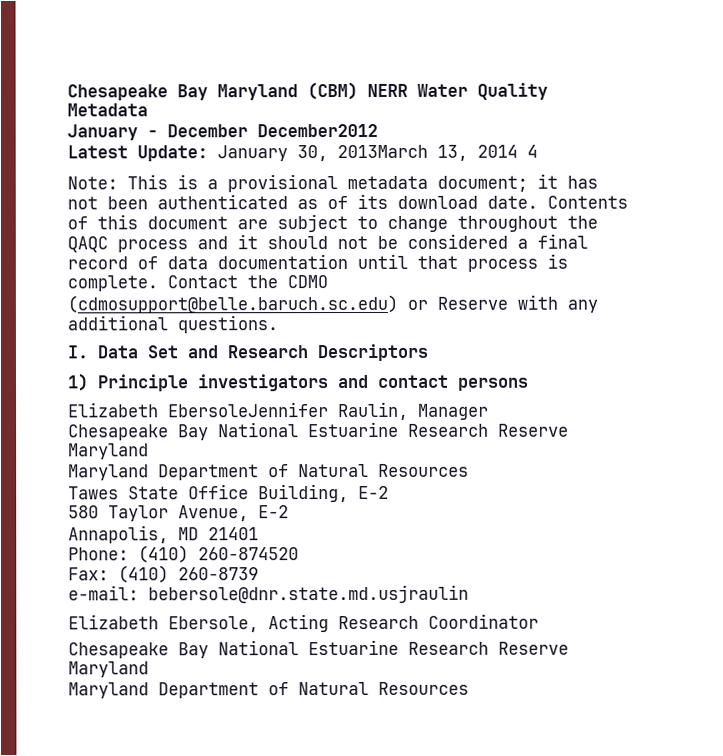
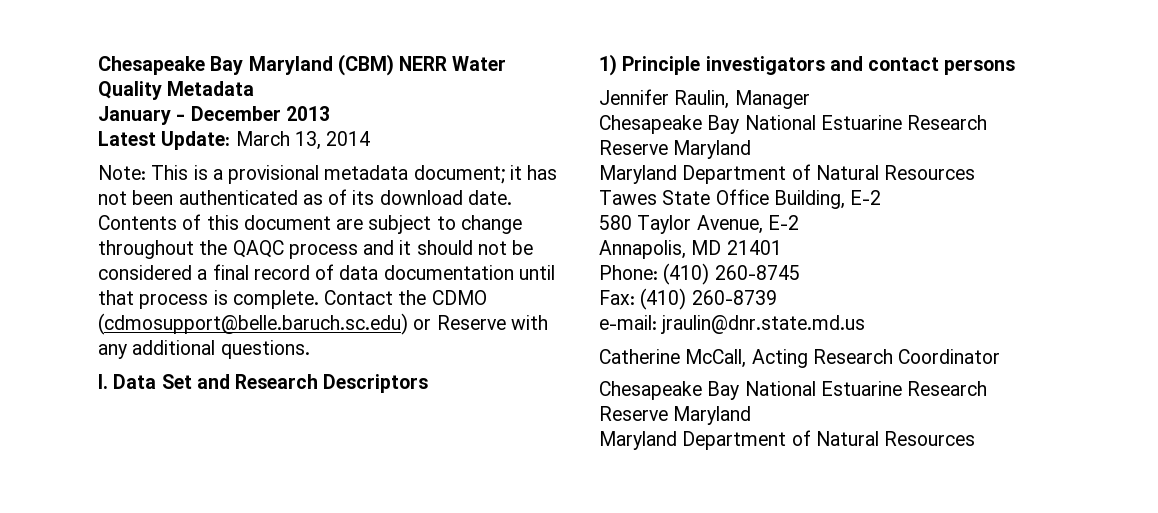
- January - December December2012
+ January - December 2013
- Latest Update: January 30, 2013March 13, 2014 4
+ Latest Update: March 13, 2014
- Elizabeth EbersoleJennifer Raulin, Manager
+ Jennifer Raulin, Manager
- Phone: (410) 260-874520
+ Phone: (410) 260-8745
- e-mail: bebersole@dnr.state.md.usjraulin
- Elizabeth Ebersole, Acting Research Coordinator
+ e-mail: jraulin@dnr.state.md.us
+ Catherine McCall, Acting Research Coordinator

